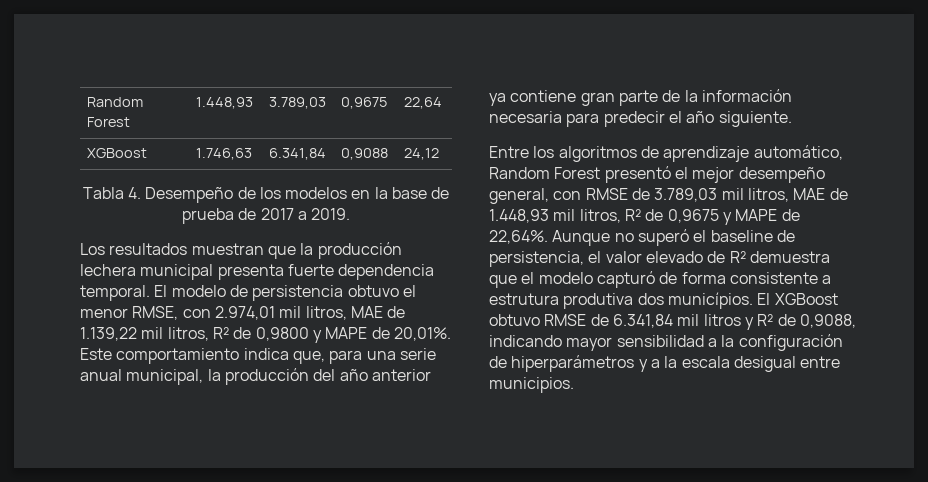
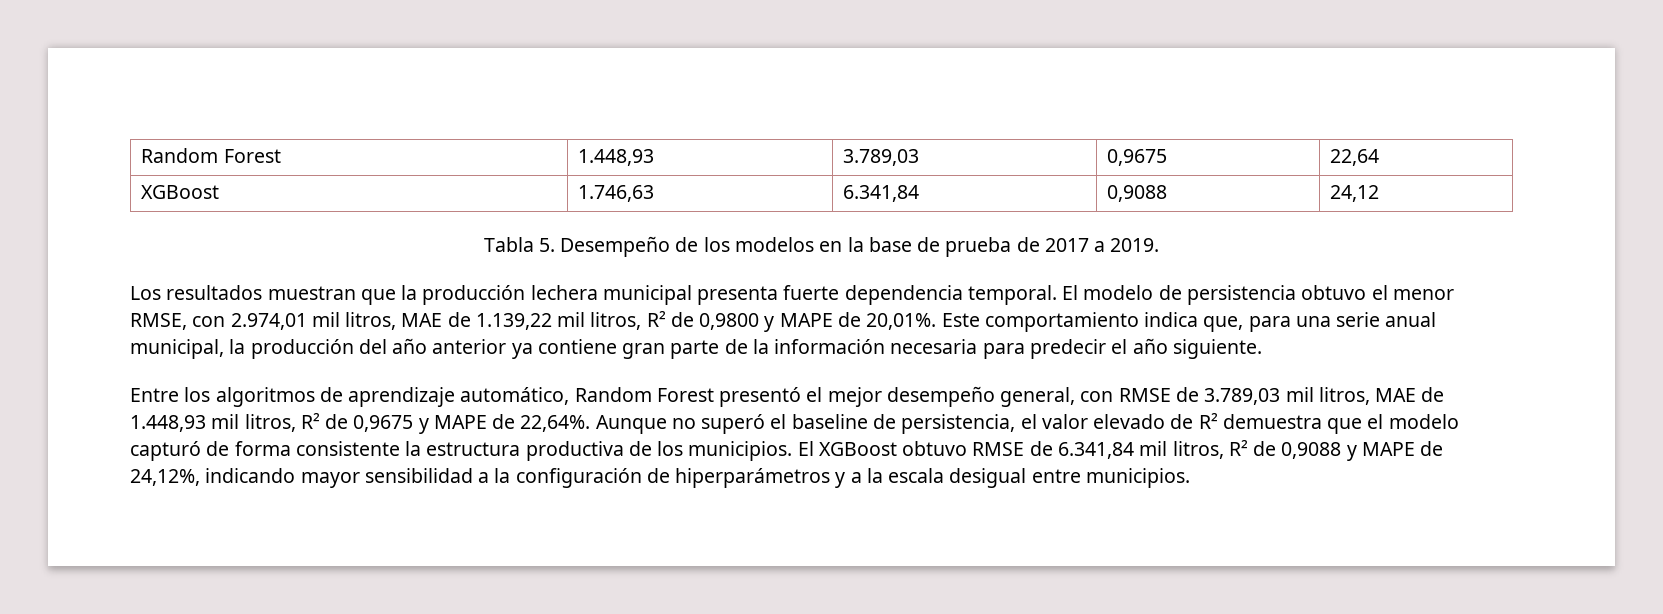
- Tabla 4. Desempeño de los modelos en la base de prueba de 2017 a 2019.
+ Tabla 5. Desempeño de los modelos en la base de prueba de 2017 a 2019.
- Aunque no superó el baseline de persistencia, el valor elevado de R² demuestra que el modelo capturó de forma consistente a estrutura produtiva dos municípios.
+ Aunque no superó el baseline de persistencia, el valor elevado de R² demuestra que el modelo capturó de forma consistente la estructura productiva de los municipios.
- El XGBoost obtuvo RMSE de 6.341,84 mil litros y R² de 0,9088, indicando mayor sensibilidad a la configuración de hiperparámetros y a la escala desigual entre municipios.
+ El XGBoost obtuvo RMSE de 6.341,84 mil litros, R² de 0,9088 y MAPE de 24,12%, indicando mayor sensibilidad a la configuración de hiperparámetros y a la escala desigual entre municipios.

